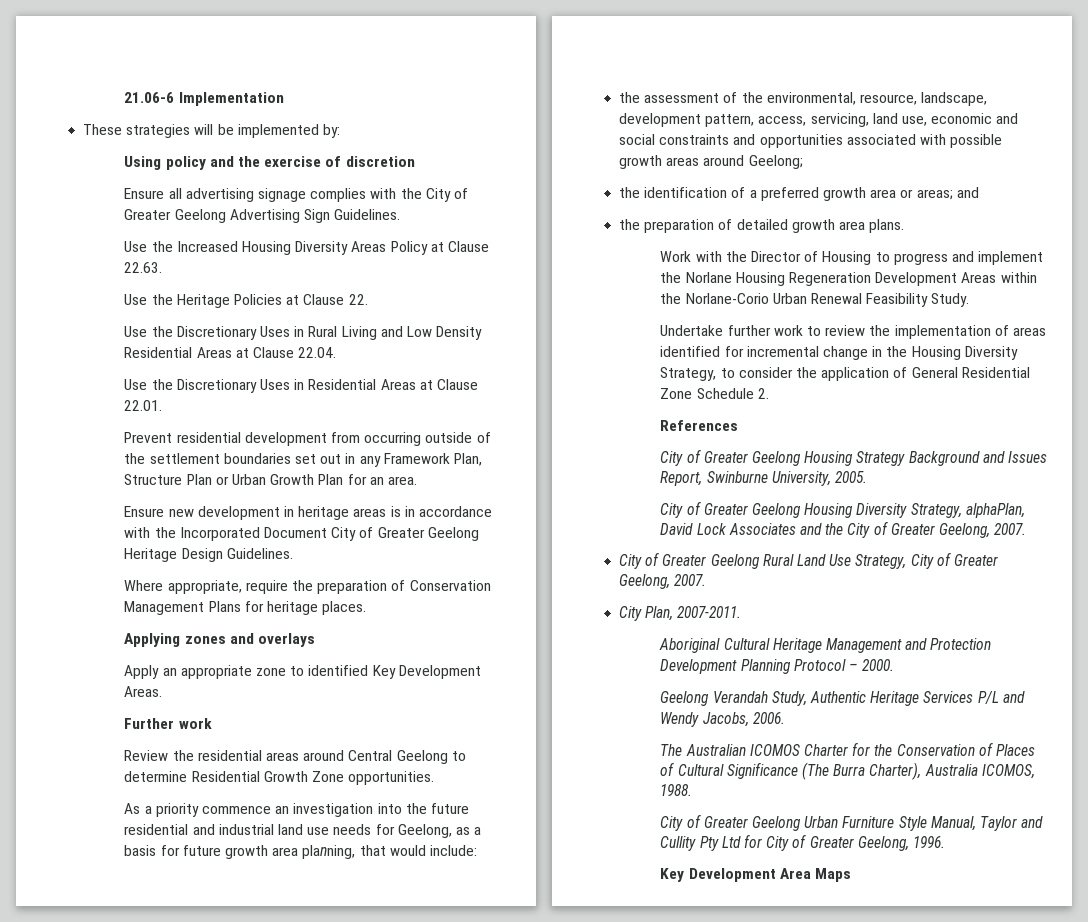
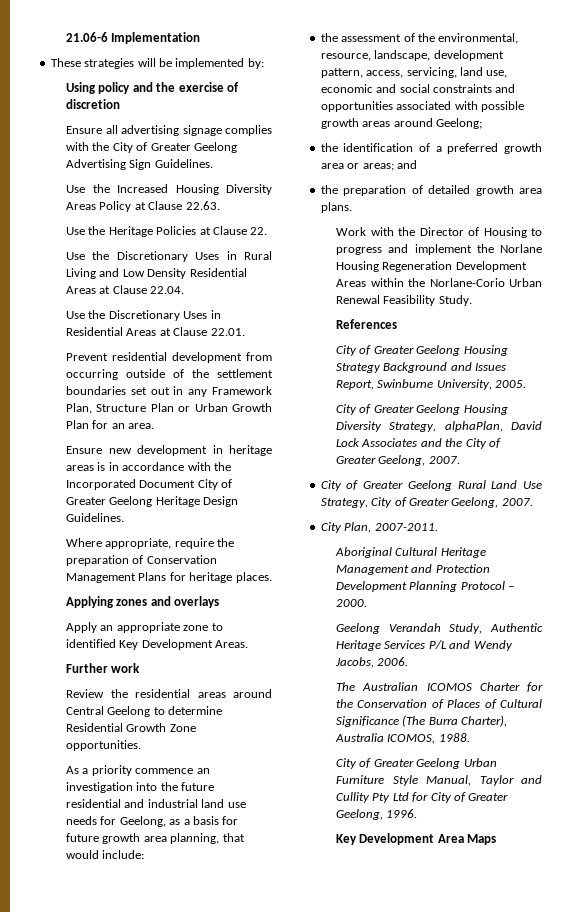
- Undertake further work to review the implementation of areas identified for incremental change in the Housing Diversity Strategy, to consider the application of General Residential Zone Schedule 2.

